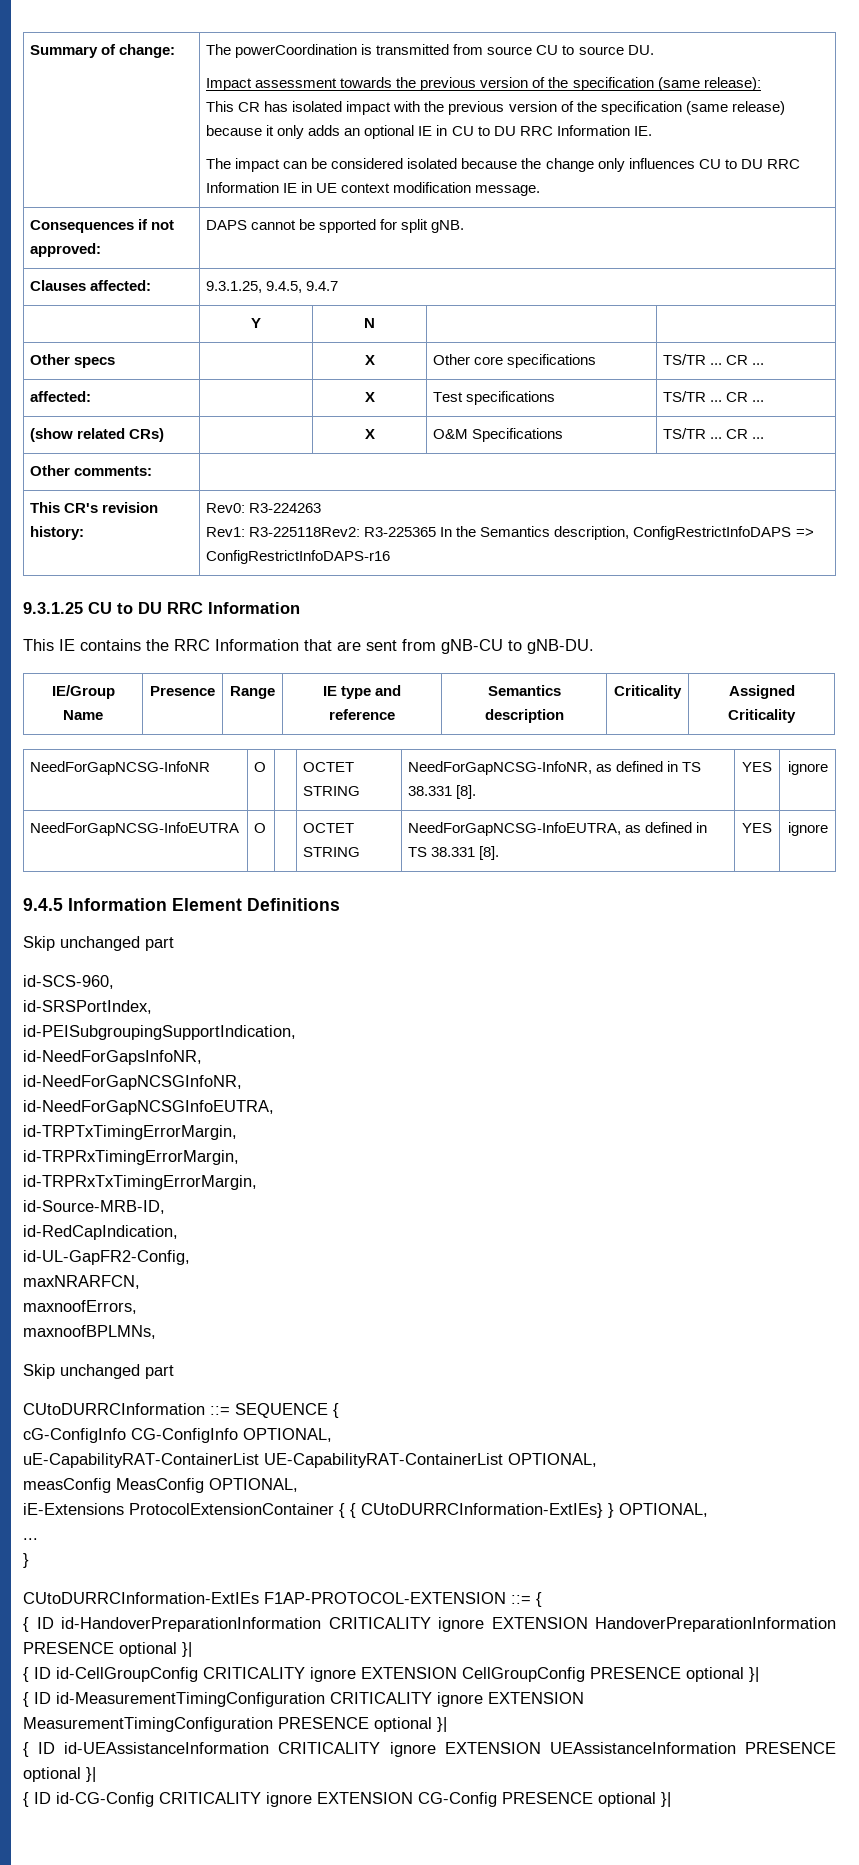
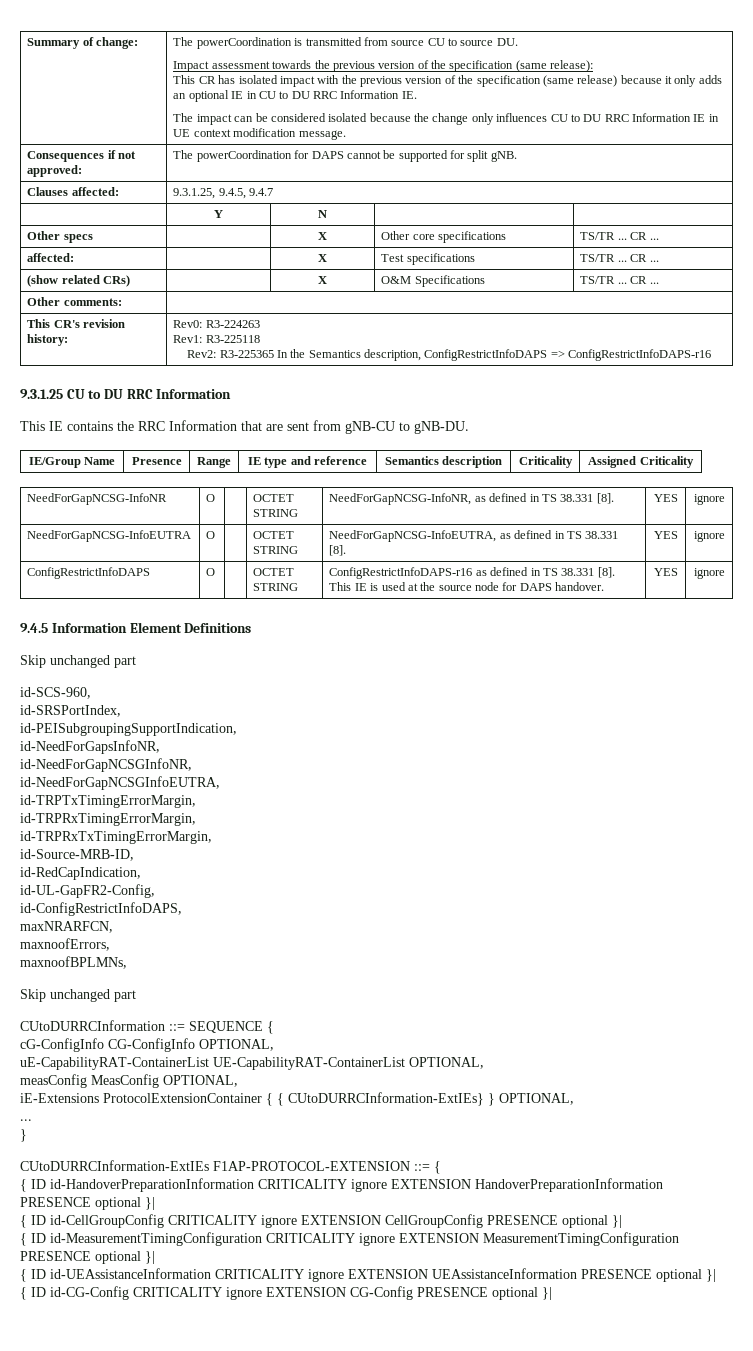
- Consequences if not approved: | DAPS cannot be spported for split gNB.
+ Consequences if not approved: | The powerCoordination for DAPS cannot be supported for split gNB.
  This CR's revision history: | Rev0: R3-224263
- Rev1: R3-225118Rev2: R3-225365 In the Semantics description, ConfigRestrictInfoDAPS => ConfigRestrictInfoDAPS-r16
+ Rev1: R3-225118
+ Rev2: R3-225365 In the Semantics description, ConfigRestrictInfoDAPS => ConfigRestrictInfoDAPS-r16
+ ConfigRestrictInfoDAPS | O | | OCTET STRING | ConfigRestrictInfoDAPS-r16 as defined in TS 38.331 [8]. This IE is used at the source node for DAPS handover. | YES | ignore
+ id-ConfigRestrictInfoDAPS,

